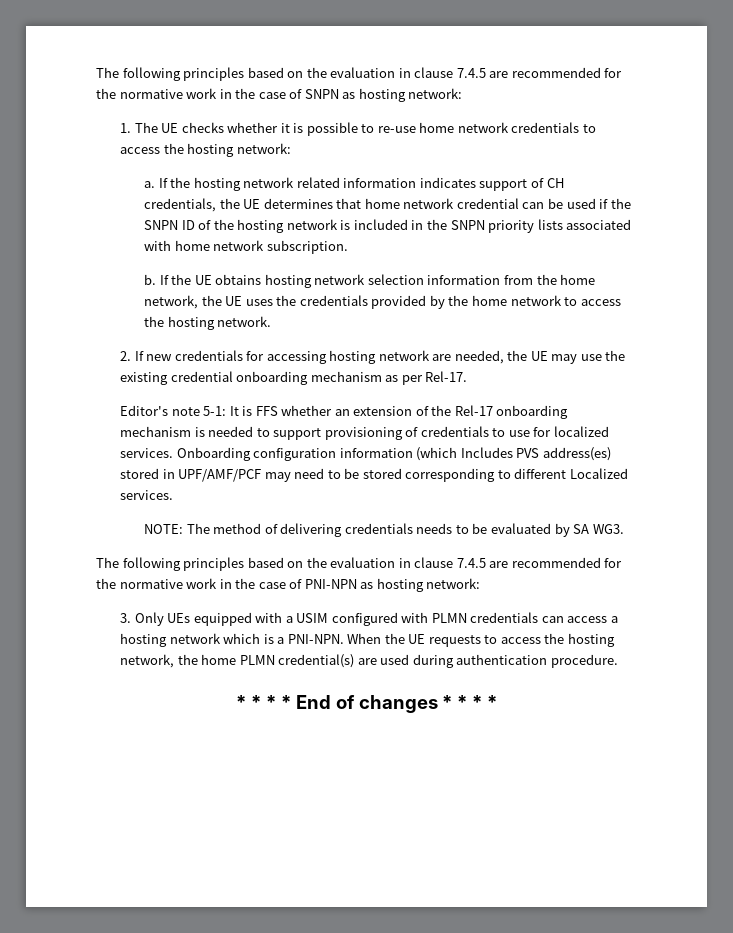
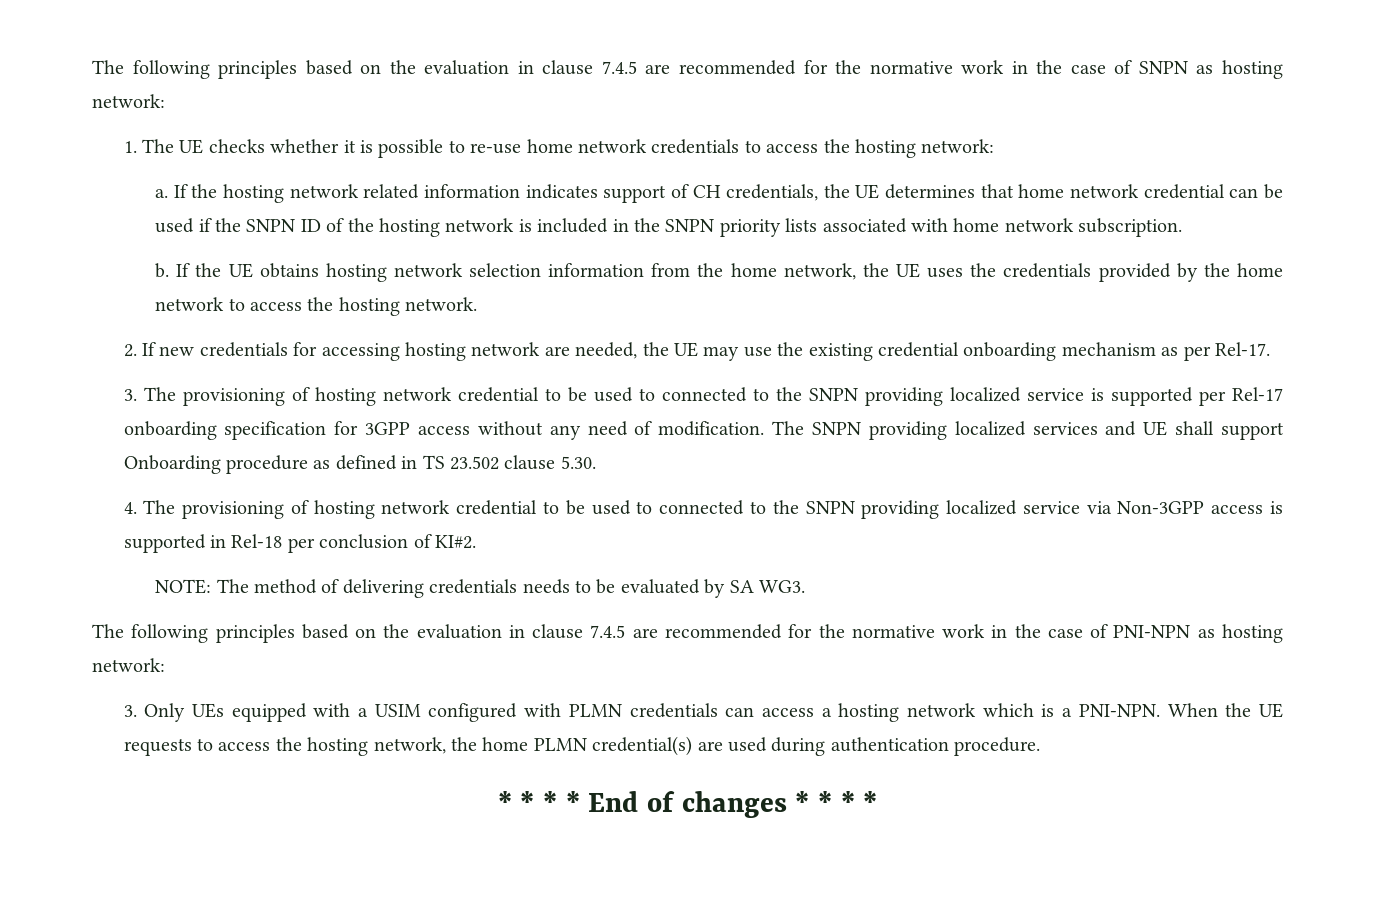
- Editor's note 5-1: It is FFS whether an extension of the Rel-17 onboarding mechanism is needed to support provisioning of credentials to use for localized services. Onboarding configuration information (which Includes PVS address(es) stored in UPF/AMF/PCF may need to be stored corresponding to different Localized services.
+ 3. The provisioning of hosting network credential to be used to connected to the SNPN providing localized service is supported per Rel-17 onboarding specification for 3GPP access without any need of modification. The SNPN providing localized services and UE shall support Onboarding procedure as defined in TS 23.502 clause 5.30.
+ 4. The provisioning of hosting network credential to be used to connected to the SNPN providing localized service via Non-3GPP access is supported in Rel-18 per conclusion of KI#2.

